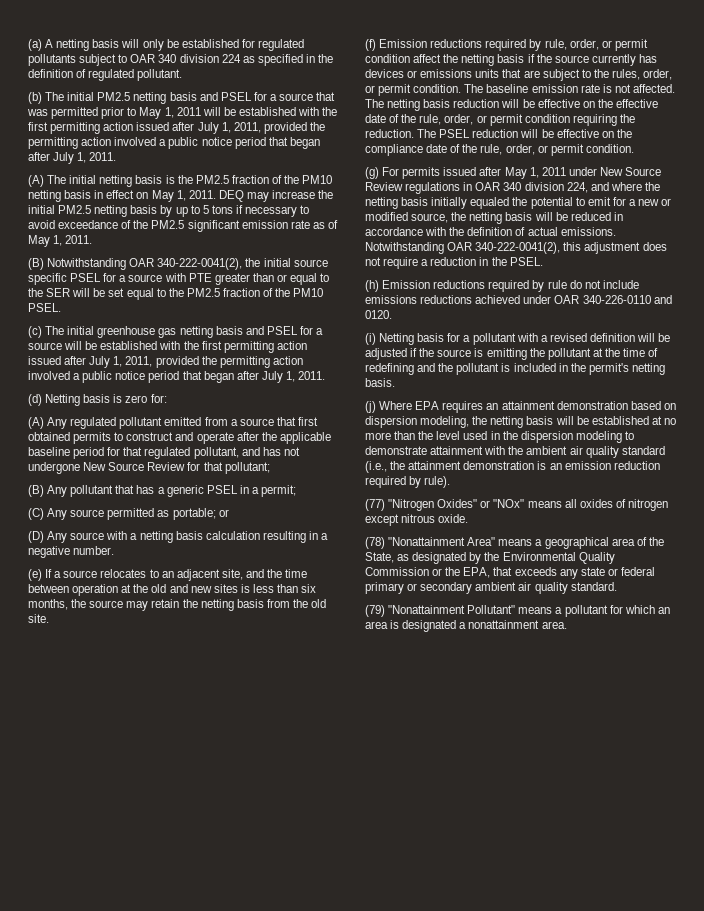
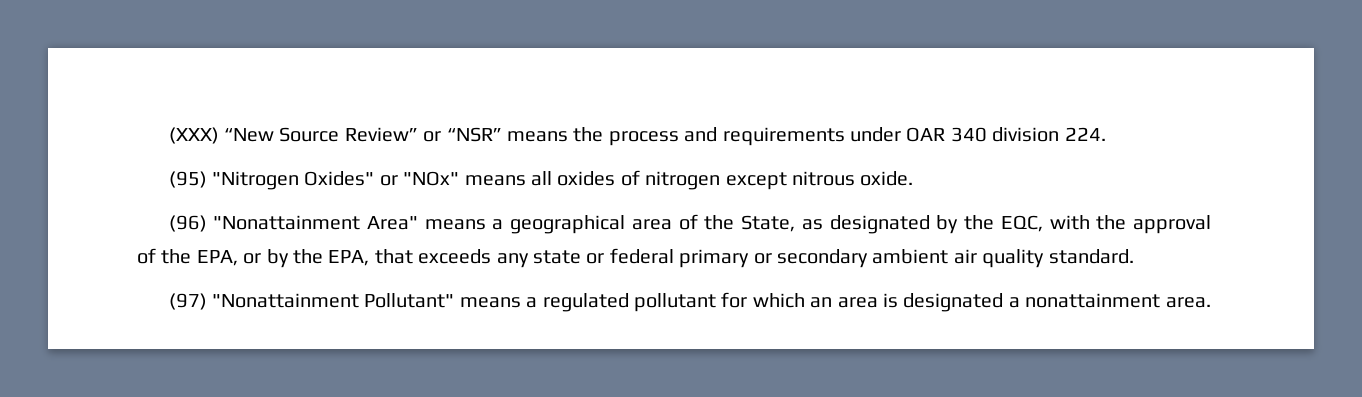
- (a) A netting basis will only be established for regulated pollutants subject to OAR 340 division 224 as specified in the definition of regulated pollutant.
- (b) The initial PM2.5 netting basis and PSEL for a source that was permitted prior to May 1, 2011 will be established with the first permitting action issued after July 1, 2011, provided the permitting action involved a public notice period that began after July 1, 2011.
- (A) The initial netting basis is the PM2.5 fraction of the PM10 netting basis in effect on May 1, 2011. DEQ may increase the initial PM2.5 netting basis by up to 5 tons if necessary to avoid exceedance of the PM2.5 significant emission rate as of May 1, 2011.
- (B) Notwithstanding OAR 340-222-0041(2), the initial source specific PSEL for a source with PTE greater than or equal to the SER will be set equal to the PM2.5 fraction of the PM10 PSEL.
- (c) The initial greenhouse gas netting basis and PSEL for a source will be established with the first permitting action issued after July 1, 2011, provided the permitting action involved a public notice period that began after July 1, 2011.
- (d) Netting basis is zero for:
- (A) Any regulated pollutant emitted from a source that first obtained permits to construct and operate after the applicable baseline period for that regulated pollutant, and has not undergone New Source Review for that pollutant;
- (B) Any pollutant that has a generic PSEL in a permit;
- (C) Any source permitted as portable; or
- (D) Any source with a netting basis calculation resulting in a negative number.
- (e) If a source relocates to an adjacent site, and the time between operation at the old and new sites is less than six months, the source may retain the netting basis from the old site.
- (f) Emission reductions required by rule, order, or permit condition affect the netting basis if the source currently has devices or emissions units that are subject to the rules, order, or permit condition. The baseline emission rate is not affected. The netting basis reduction will be effective on the effective date of the rule, order, or permit condition requiring the reduction. The PSEL reduction will be effective on the compliance date of the rule, order, or permit condition.
- (g) For permits issued after May 1, 2011 under New Source Review regulations in OAR 340 division 224, and where the netting basis initially equaled the potential to emit for a new or modified source, the netting basis will be reduced in accordance with the definition of actual emissions. Notwithstanding OAR 340-222-0041(2), this adjustment does not require a reduction in the PSEL.
- (h) Emission reductions required by rule do not include emissions reductions achieved under OAR 340-226-0110 and 0120.
- (i) Netting basis for a pollutant with a revised definition will be adjusted if the source is emitting the pollutant at the time of redefining and the pollutant is included in the permit's netting basis.
- (j) Where EPA requires an attainment demonstration based on dispersion modeling, the netting basis will be established at no more than the level used in the dispersion modeling to demonstrate attainment with the ambient air quality standard (i.e., the attainment demonstration is an emission reduction required by rule).
- (77) "Nitrogen Oxides" or "NOx" means all oxides of nitrogen except nitrous oxide.
+ (XXX) “New Source Review” or “NSR” means the process and requirements under OAR 340 division 224.
+ (95) "Nitrogen Oxides" or "NOx" means all oxides of nitrogen except nitrous oxide.
- (78) "Nonattainment Area" means a geographical area of the State, as designated by the Environmental Quality Commission or the EPA, that exceeds any state or federal primary or secondary ambient air quality standard.
+ (96) "Nonattainment Area" means a geographical area of the State, as designated by the EQC, with the approval of the EPA, or by the EPA, that exceeds any state or federal primary or secondary ambient air quality standard.
- (79) "Nonattainment Pollutant" means a pollutant for which an area is designated a nonattainment area.
+ (97) "Nonattainment Pollutant" means a regulated pollutant for which an area is designated a nonattainment area.

